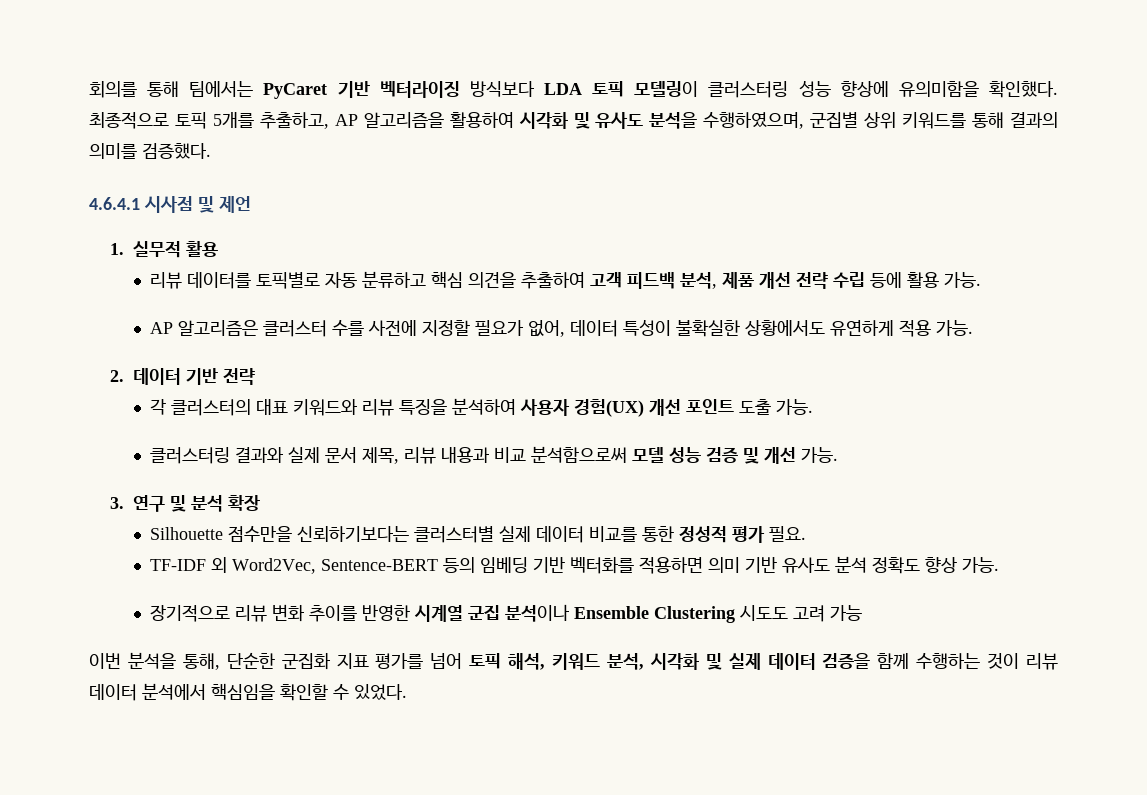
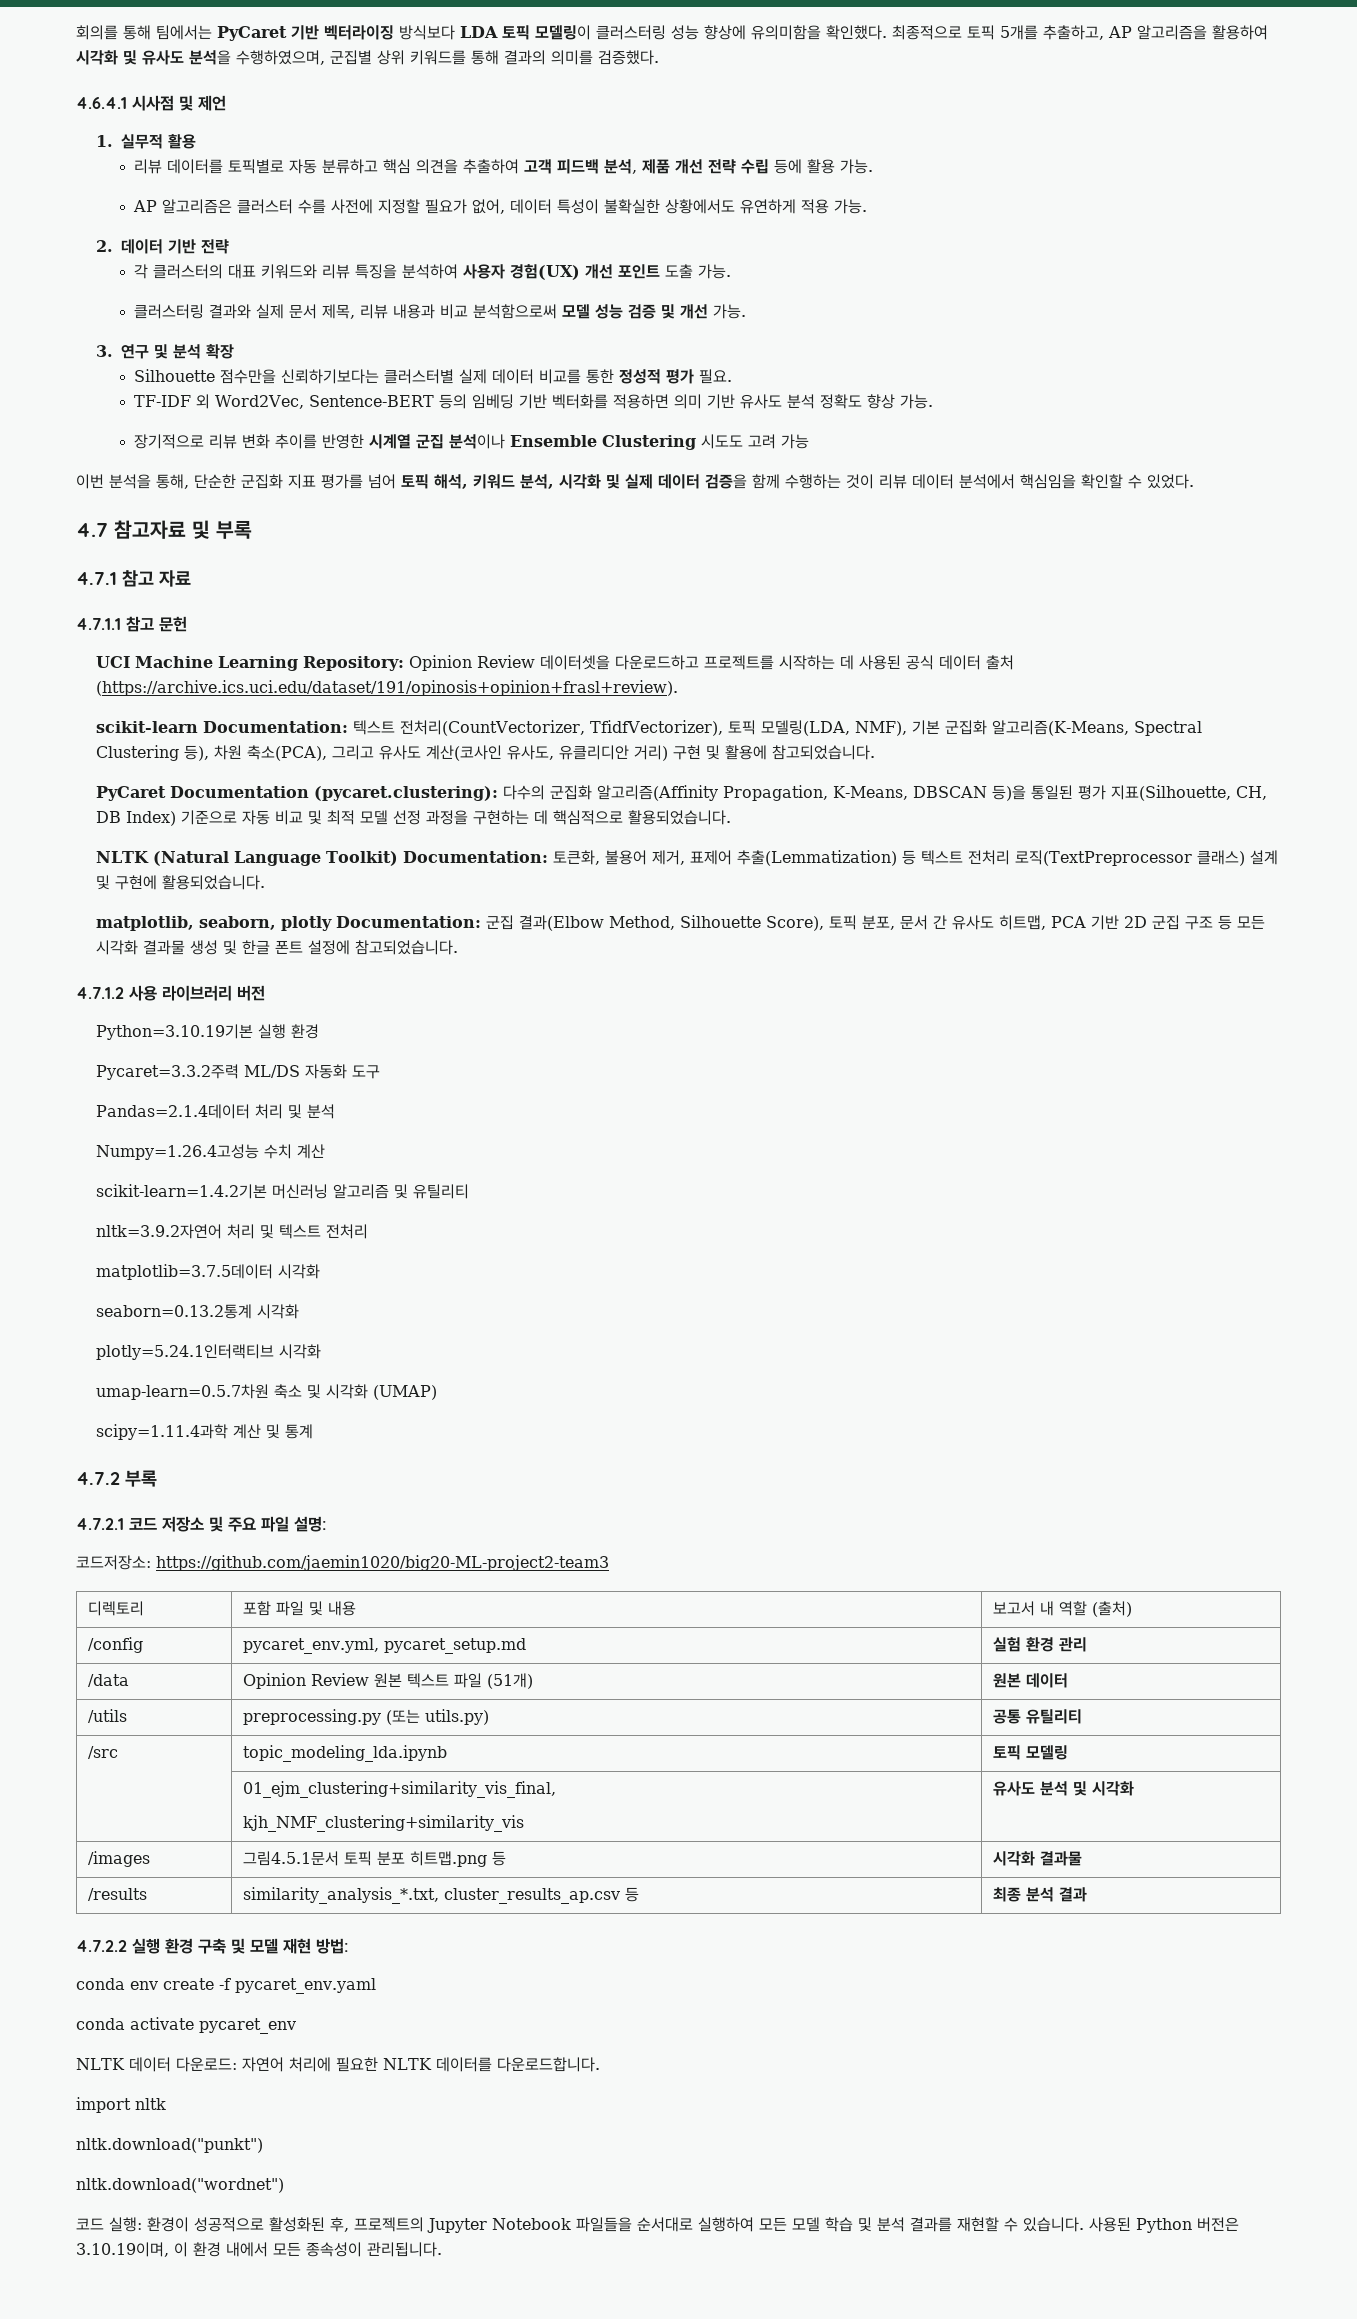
+ 4.7 참고자료 및 부록
+ 4.7.1 참고 자료
+ 4.7.1.1 참고 문헌
+ UCI Machine Learning Repository: Opinion Review 데이터셋을 다운로드하고 프로젝트를 시작하는 데 사용된 공식 데이터 출처 (https://archive.ics.uci.edu/dataset/191/opinosis+opinion+frasl+review).
+ scikit-learn Documentation: 텍스트 전처리(CountVectorizer, TfidfVectorizer), 토픽 모델링(LDA, NMF), 기본 군집화 알고리즘(K-Means, Spectral Clustering 등), 차원 축소(PCA), 그리고 유사도 계산(코사인 유사도, 유클리디안 거리) 구현 및 활용에 참고되었습니다.
+ PyCaret Documentation (pycaret.clustering): 다수의 군집화 알고리즘(Affinity Propagation, K-Means, DBSCAN 등)을 통일된 평가 지표(Silhouette, CH, DB Index) 기준으로 자동 비교 및 최적 모델 선정 과정을 구현하는 데 핵심적으로 활용되었습니다.
+ NLTK (Natural Language Toolkit) Documentation: 토큰화, 불용어 제거, 표제어 추출(Lemmatization) 등 텍스트 전처리 로직(TextPreprocessor 클래스) 설계 및 구현에 활용되었습니다.
+ matplotlib, seaborn, plotly Documentation: 군집 결과(Elbow Method, Silhouette Score), 토픽 분포, 문서 간 유사도 히트맵, PCA 기반 2D 군집 구조 등 모든 시각화 결과물 생성 및 한글 폰트 설정에 참고되었습니다.
+ 4.7.1.2 사용 라이브러리 버전
+ Python=3.10.19기본 실행 환경
+ Pycaret=3.3.2주력 ML/DS 자동화 도구
+ Pandas=2.1.4데이터 처리 및 분석
+ Numpy=1.26.4고성능 수치 계산
+ scikit-learn=1.4.2기본 머신러닝 알고리즘 및 유틸리티
+ nltk=3.9.2자연어 처리 및 텍스트 전처리
+ matplotlib=3.7.5데이터 시각화
+ seaborn=0.13.2통계 시각화
+ plotly=5.24.1인터랙티브 시각화
+ umap-learn=0.5.7차원 축소 및 시각화 (UMAP)
+ scipy=1.11.4과학 계산 및 통계
+ 4.7.2 부록
+ 4.7.2.1 코드 저장소 및 주요 파일 설명:
+ 코드저장소: https://github.com/jaemin1020/big20-ML-project2-team3
+ 디렉토리 | 포함 파일 및 내용 | 보고서 내 역할 (출처)
+ /config | pycaret_env.yml, pycaret_setup.md | 실험 환경 관리
+ /data | Opinion Review 원본 텍스트 파일 (51개) | 원본 데이터
+ /utils | preprocessing.py (또는 utils.py) | 공통 유틸리티
+ /src | topic_modeling_lda.ipynb | 토픽 모델링
+ | 01_ejm_clustering+similarity_vis_final,
+ kjh_NMF_clustering+similarity_vis | 유사도 분석 및 시각화
+ /images | 그림4.5.1문서 토픽 분포 히트맵.png 등 | 시각화 결과물
+ /results | similarity_analysis_*.txt, cluster_results_ap.csv 등 | 최종 분석 결과
+ 4.7.2.2 실행 환경 구축 및 모델 재현 방법:
+ conda env create -f pycaret_env.yaml
+ conda activate pycaret_env
+ NLTK 데이터 다운로드: 자연어 처리에 필요한 NLTK 데이터를 다운로드합니다.
+ import nltk
+ nltk.download("punkt")
+ nltk.download("wordnet")
+ 코드 실행: 환경이 성공적으로 활성화된 후, 프로젝트의 Jupyter Notebook 파일들을 순서대로 실행하여 모든 모델 학습 및 분석 결과를 재현할 수 있습니다. 사용된 Python 버전은 3.10.19이며, 이 환경 내에서 모든 종속성이 관리됩니다.

